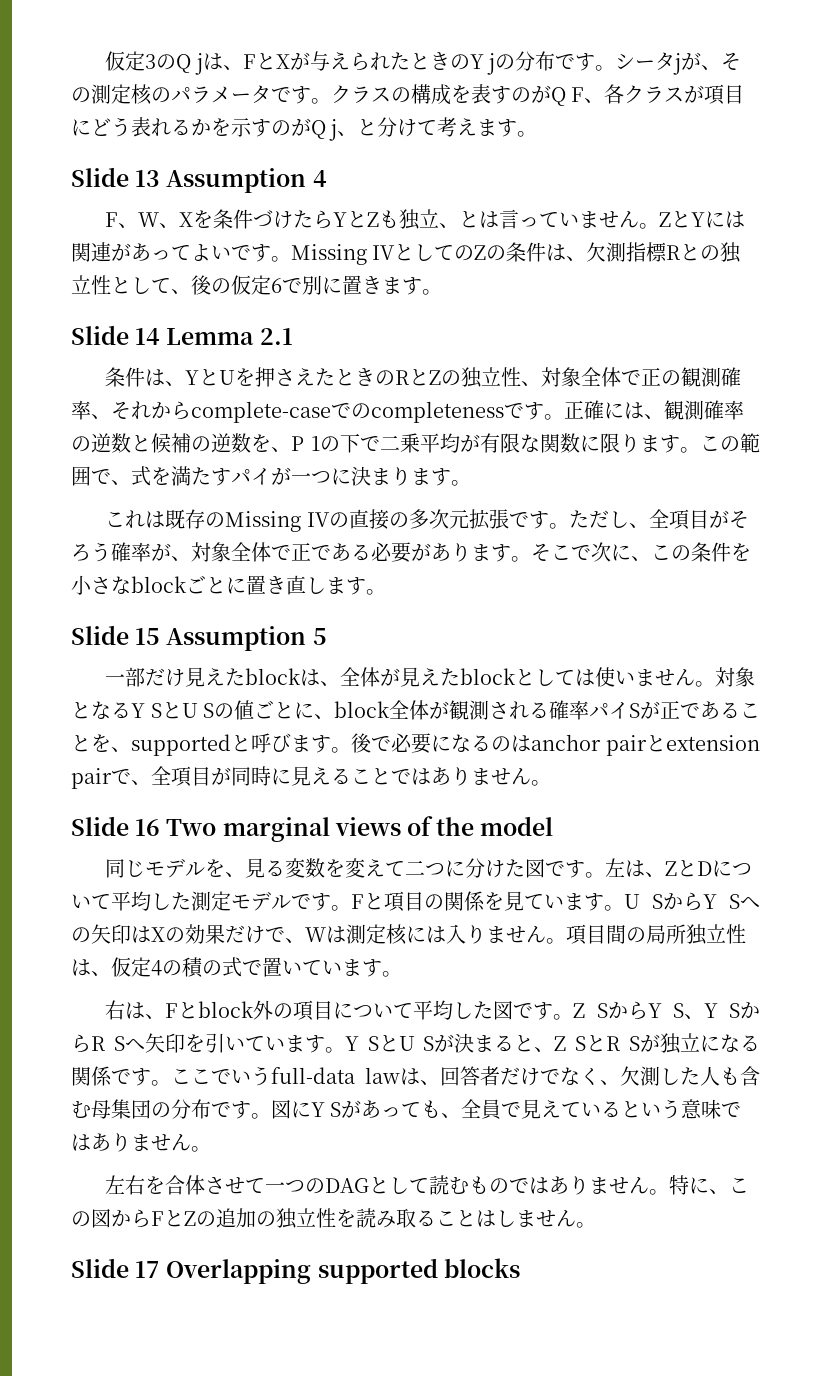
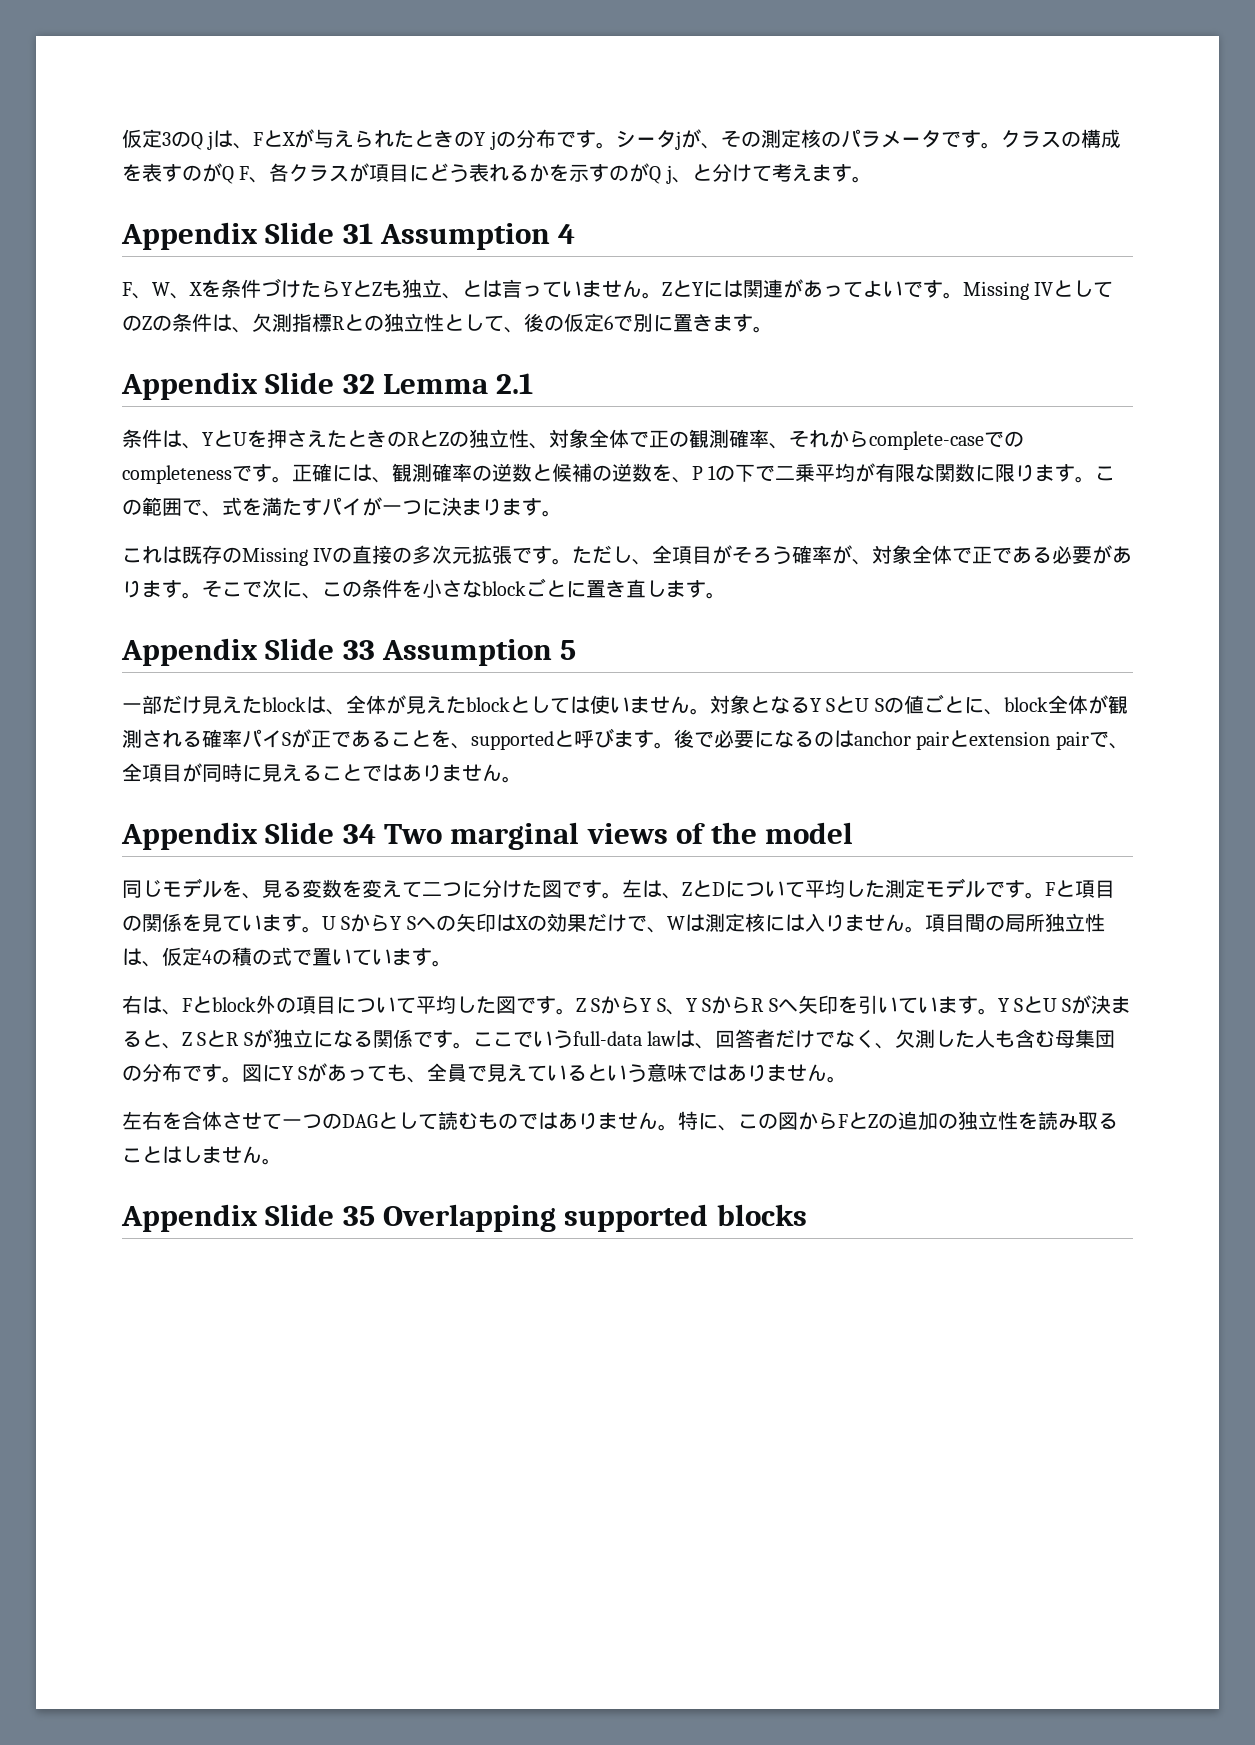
- Slide 13 Assumption 4
+ Appendix Slide 31 Assumption 4
- Slide 14 Lemma 2.1
+ Appendix Slide 32 Lemma 2.1
- Slide 15 Assumption 5
+ Appendix Slide 33 Assumption 5
- Slide 16 Two marginal views of the model
+ Appendix Slide 34 Two marginal views of the model
- Slide 17 Overlapping supported blocks
+ Appendix Slide 35 Overlapping supported blocks

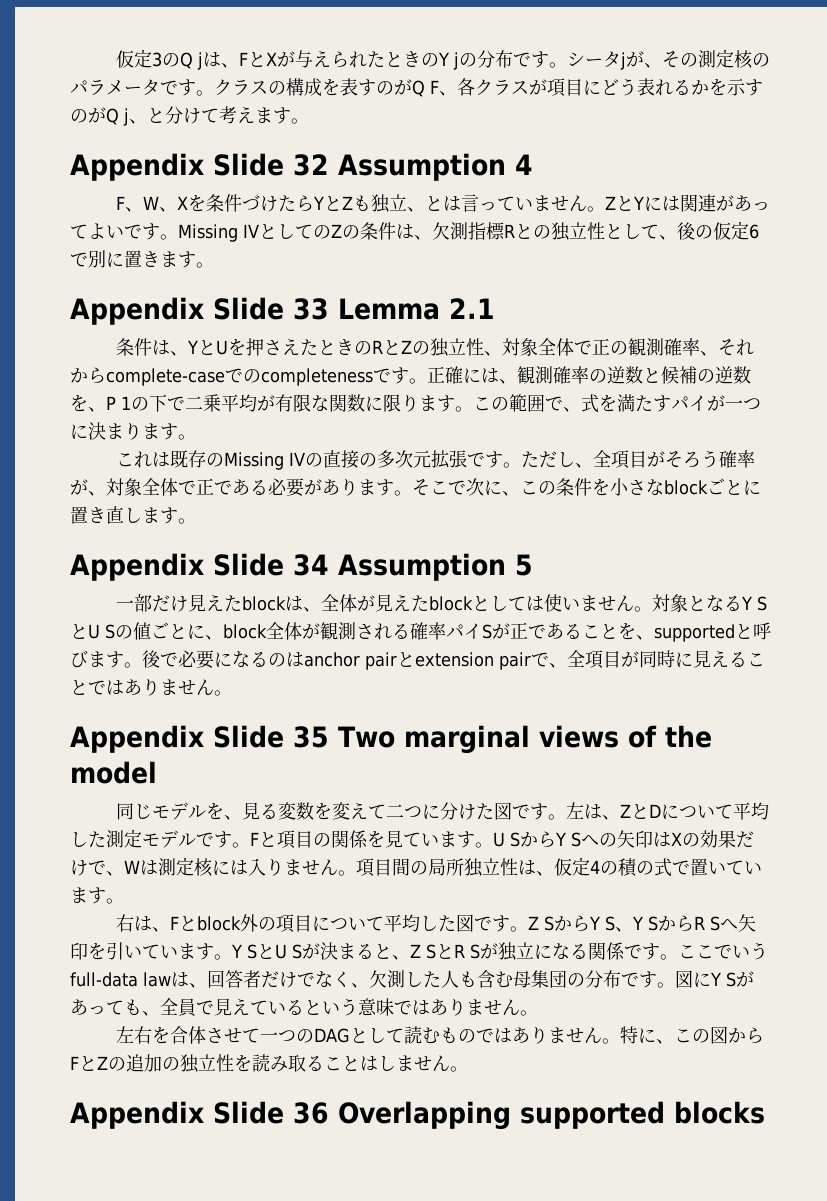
- Appendix Slide 31 Assumption 4
+ Appendix Slide 32 Assumption 4
- Appendix Slide 32 Lemma 2.1
+ Appendix Slide 33 Lemma 2.1
- Appendix Slide 33 Assumption 5
+ Appendix Slide 34 Assumption 5
- Appendix Slide 34 Two marginal views of the model
+ Appendix Slide 35 Two marginal views of the model
- Appendix Slide 35 Overlapping supported blocks
+ Appendix Slide 36 Overlapping supported blocks

